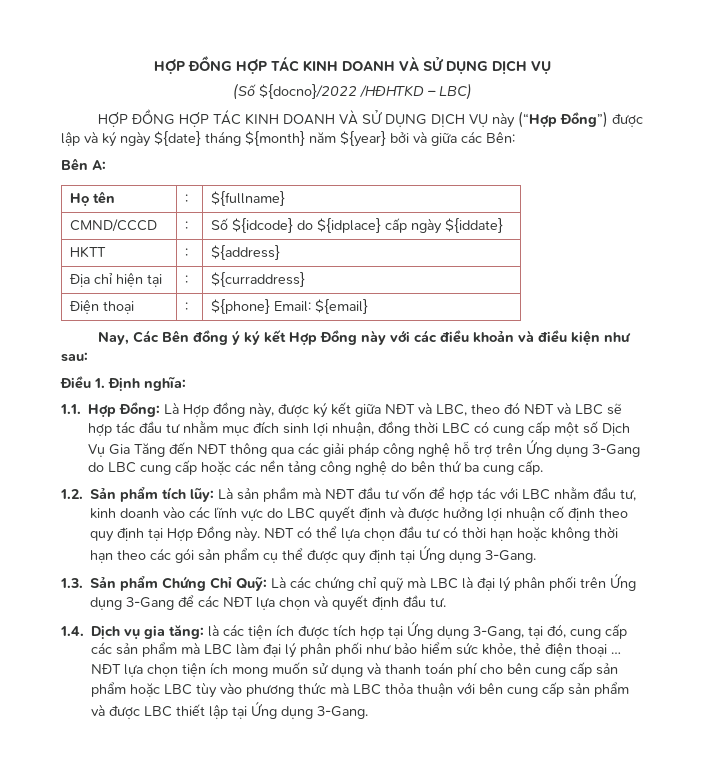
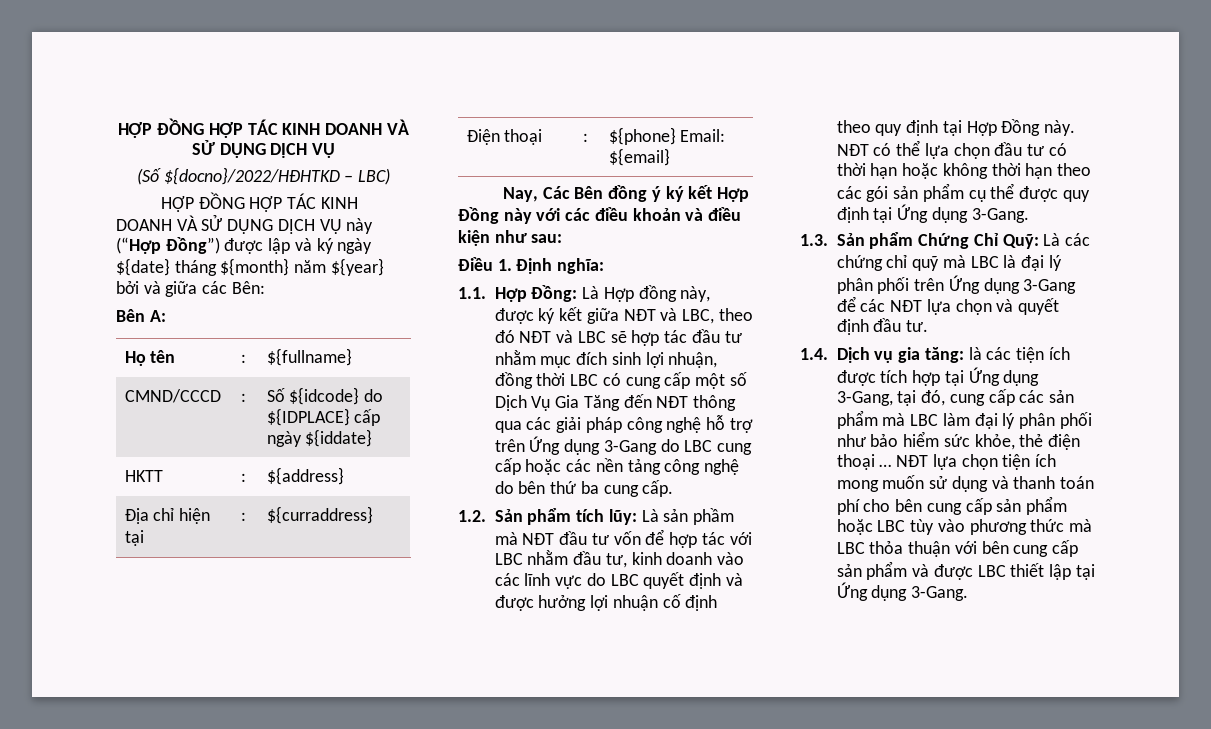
- (Số ${docno}/2022 /HĐHTKD – LBC)
+ (Số ${docno}/2022/HĐHTKD – LBC)
- CMND/CCCD | : | Số ${idcode} do ${idplace} cấp ngày ${iddate}
+ CMND/CCCD | : | Số ${idcode} do ${IDPLACE} cấp ngày ${iddate}

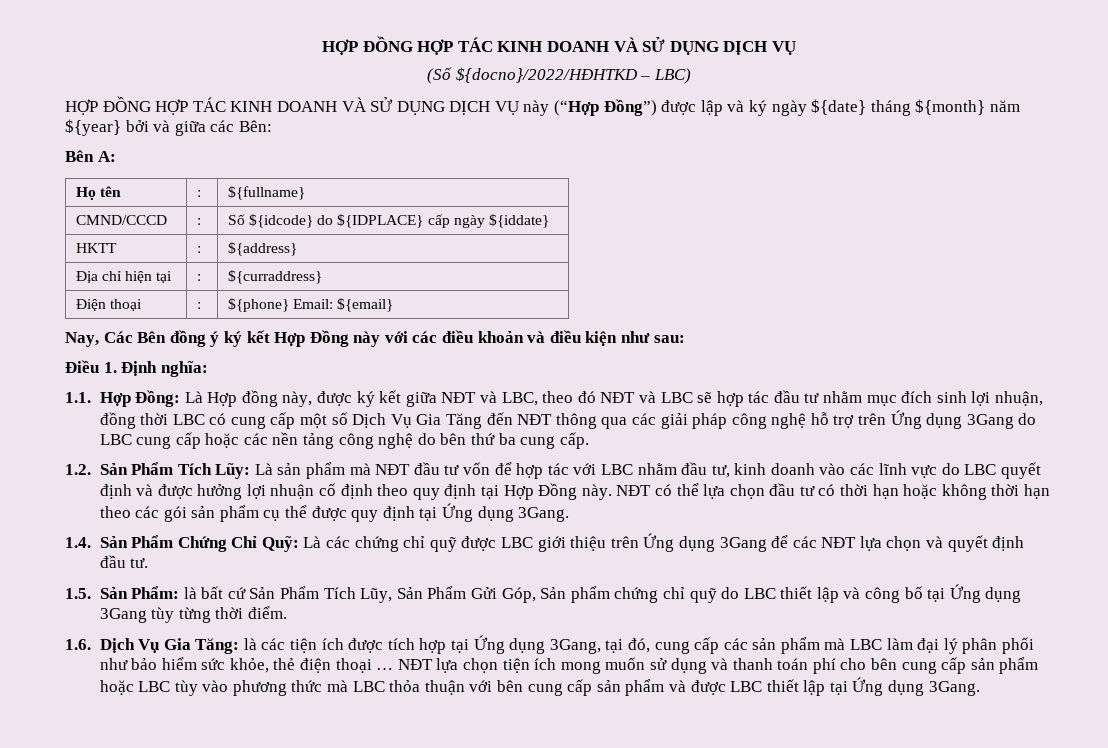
- Là Hợp đồng này, được ký kết giữa NĐT và LBC, theo đó NĐT và LBC sẽ hợp tác đầu tư nhằm mục đích sinh lợi nhuận, đồng thời LBC có cung cấp một số Dịch Vụ Gia Tăng đến NĐT thông qua các giải pháp công nghệ hỗ trợ trên Ứng dụng 3-Gang do LBC cung cấp hoặc các nền tảng công nghệ do bên thứ ba cung cấp.
+ Là Hợp đồng này, được ký kết giữa NĐT và LBC, theo đó NĐT và LBC sẽ hợp tác đầu tư nhằm mục đích sinh lợi nhuận, đồng thời LBC có cung cấp một số Dịch Vụ Gia Tăng đến NĐT thông qua các giải pháp công nghệ hỗ trợ trên Ứng dụng 3Gang do LBC cung cấp hoặc các nền tảng công nghệ do bên thứ ba cung cấp.
- 1.2. Sản phẩm tích lũy: Là sản phầm mà NĐT đầu tư vốn để hợp tác với LBC nhằm đầu tư, kinh doanh vào các lĩnh vực do LBC quyết định và được hưởng lợi nhuận cố định theo quy định tại Hợp Đồng này.
+ 1.2. Sản Phẩm Tích Lũy: Là sản phẩm mà NĐT đầu tư vốn để hợp tác với LBC nhằm đầu tư, kinh doanh vào các lĩnh vực do LBC quyết định và được hưởng lợi nhuận cố định theo quy định tại Hợp Đồng này.
- NĐT có thể lựa chọn đầu tư có thời hạn hoặc không thời hạn theo các gói sản phẩm cụ thể được quy định tại Ứng dụng 3-Gang.
- 1.3. Sản phẩm Chứng Chỉ Quỹ: Là các chứng chỉ quỹ mà LBC là đại lý phân phối trên Ứng dụng 3-Gang để các NĐT lựa chọn và quyết định đầu tư.
+ NĐT có thể lựa chọn đầu tư có thời hạn hoặc không thời hạn theo các gói sản phẩm cụ thể được quy định tại Ứng dụng 3Gang.
+ 1.4. Sản Phẩm Chứng Chỉ Quỹ: Là các chứng chỉ quỹ được LBC giới thiệu trên Ứng dụng 3Gang để các NĐT lựa chọn và quyết định đầu tư.
- 1.4. Dịch vụ gia tăng: là các tiện ích được tích hợp tại Ứng dụng 3-Gang, tại đó, cung cấp các sản phẩm mà LBC làm đại lý phân phối như bảo hiểm sức khỏe, thẻ điện thoại …
+ 1.5. Sản Phẩm: là bất cứ Sản Phẩm Tích Lũy, Sản Phẩm Gửi Góp, Sản phẩm chứng chỉ quỹ do LBC thiết lập và công bố tại Ứng dụng 3Gang tùy từng thời điểm.
+ 1.6. Dịch Vụ Gia Tăng: là các tiện ích được tích hợp tại Ứng dụng 3Gang, tại đó, cung cấp các sản phẩm mà LBC làm đại lý phân phối như bảo hiểm sức khỏe, thẻ điện thoại …
- NĐT lựa chọn tiện ích mong muốn sử dụng và thanh toán phí cho bên cung cấp sản phẩm hoặc LBC tùy vào phương thức mà LBC thỏa thuận với bên cung cấp sản phẩm và được LBC thiết lập tại Ứng dụng 3-Gang.
+ NĐT lựa chọn tiện ích mong muốn sử dụng và thanh toán phí cho bên cung cấp sản phẩm hoặc LBC tùy vào phương thức mà LBC thỏa thuận với bên cung cấp sản phẩm và được LBC thiết lập tại Ứng dụng 3Gang.

